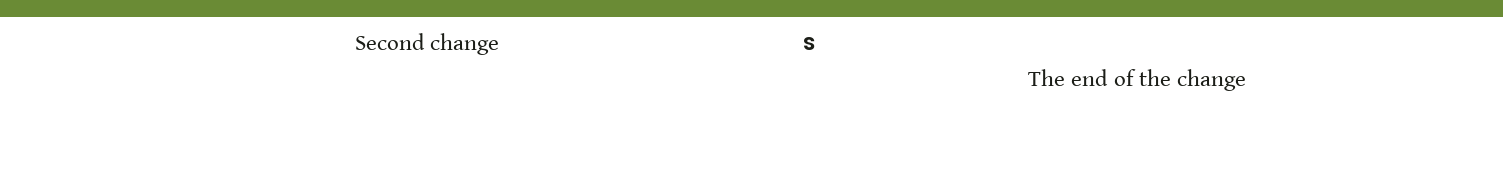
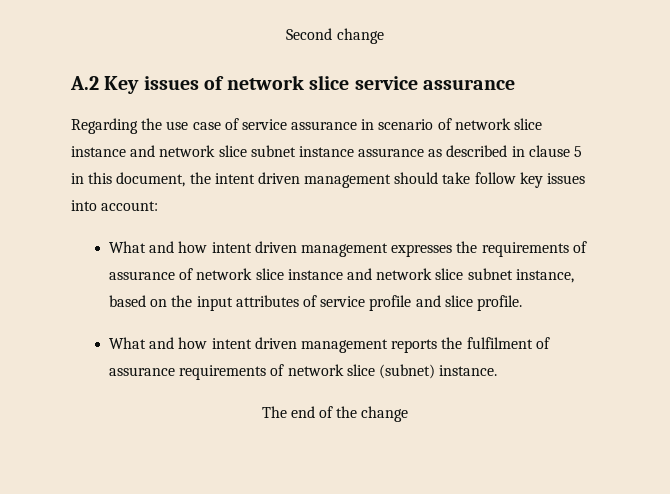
- s
+ A.2 Key issues of network slice service assurance
+ Regarding the use case of service assurance in scenario of network slice instance and network slice subnet instance assurance as described in clause 5 in this document, the intent driven management should take follow key issues into account:
+ What and how intent driven management expresses the requirements of assurance of network slice instance and network slice subnet instance, based on the input attributes of service profile and slice profile.
+ What and how intent driven management reports the fulfilment of assurance requirements of network slice (subnet) instance.

